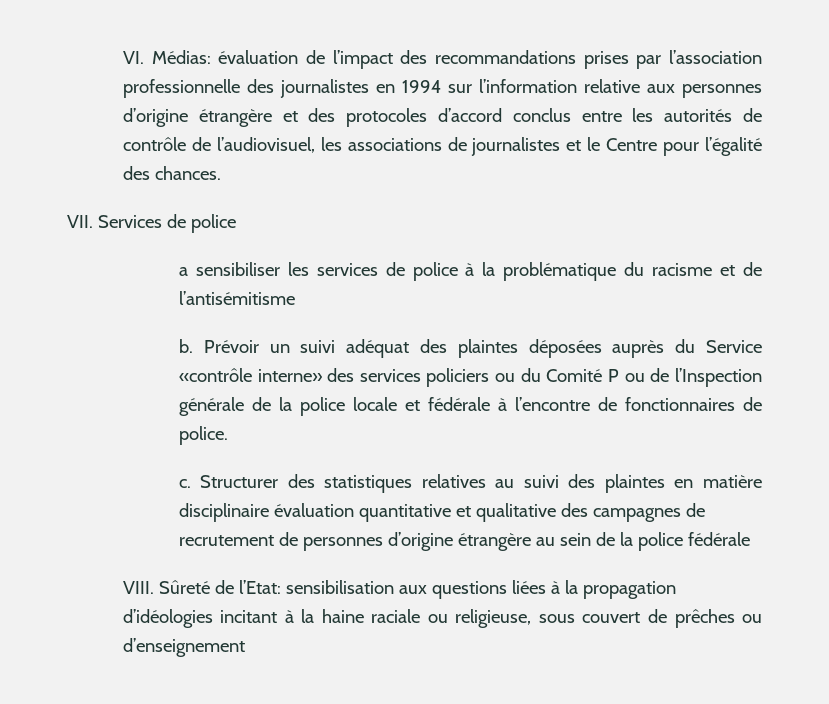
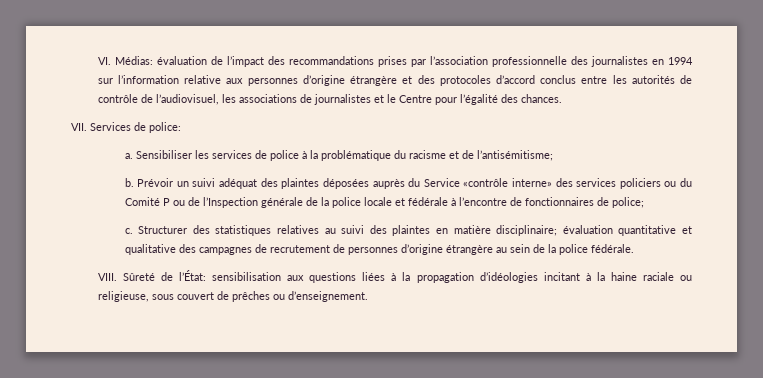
- VII. Services de police
- a sensibiliser les services de police à la problématique du racisme et de l’antisémitisme
+ VII. Services de police:
+ a. Sensibiliser les services de police à la problématique du racisme et de l’antisémitisme;
- Prévoir un suivi adéquat des plaintes déposées auprès du Service «contrôle interne» des services policiers ou du Comité P ou de l’Inspection générale de la police locale et fédérale à l’encontre de fonctionnaires de police.
+ Prévoir un suivi adéquat des plaintes déposées auprès du Service «contrôle interne» des services policiers ou du Comité P ou de l’Inspection générale de la police locale et fédérale à l’encontre de fonctionnaires de police;
- Structurer des statistiques relatives au suivi des plaintes en matière disciplinaire évaluation quantitative et qualitative des campagnes de recrutement de personnes d’origine étrangère au sein de la police fédérale
+ Structurer des statistiques relatives au suivi des plaintes en matière disciplinaire; évaluation quantitative et qualitative des campagnes de recrutement de personnes d’origine étrangère au sein de la police fédérale.
- Sûreté de l’Etat: sensibilisation aux questions liées à la propagation d’idéologies incitant à la haine raciale ou religieuse, sous couvert de prêches ou d’enseignement
+ Sûreté de l’État: sensibilisation aux questions liées à la propagation d’idéologies incitant à la haine raciale ou religieuse, sous couvert de prêches ou d’enseignement.

